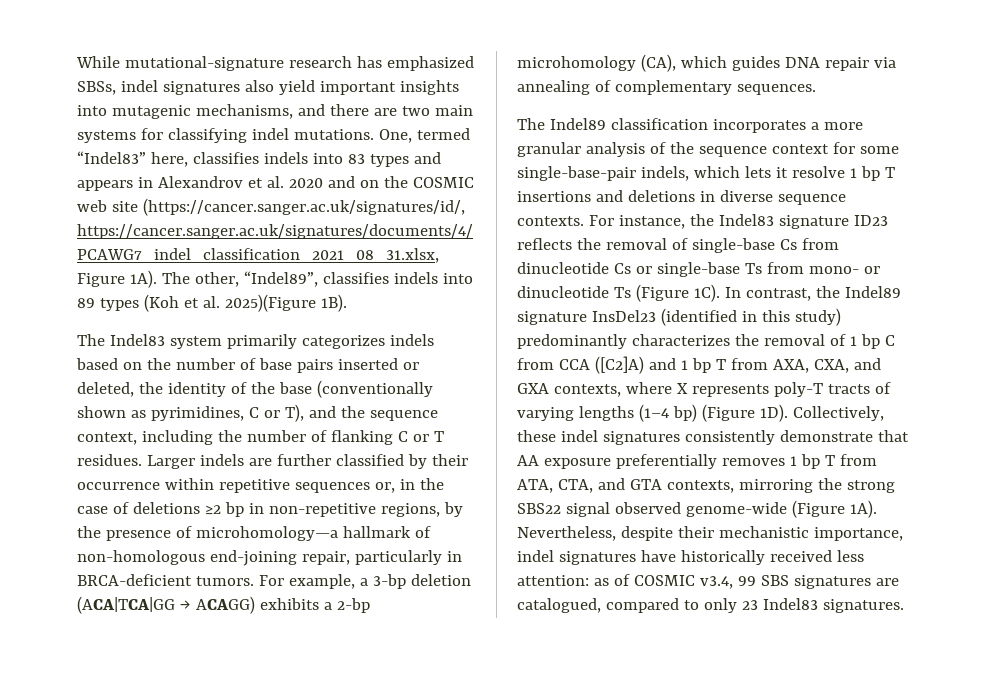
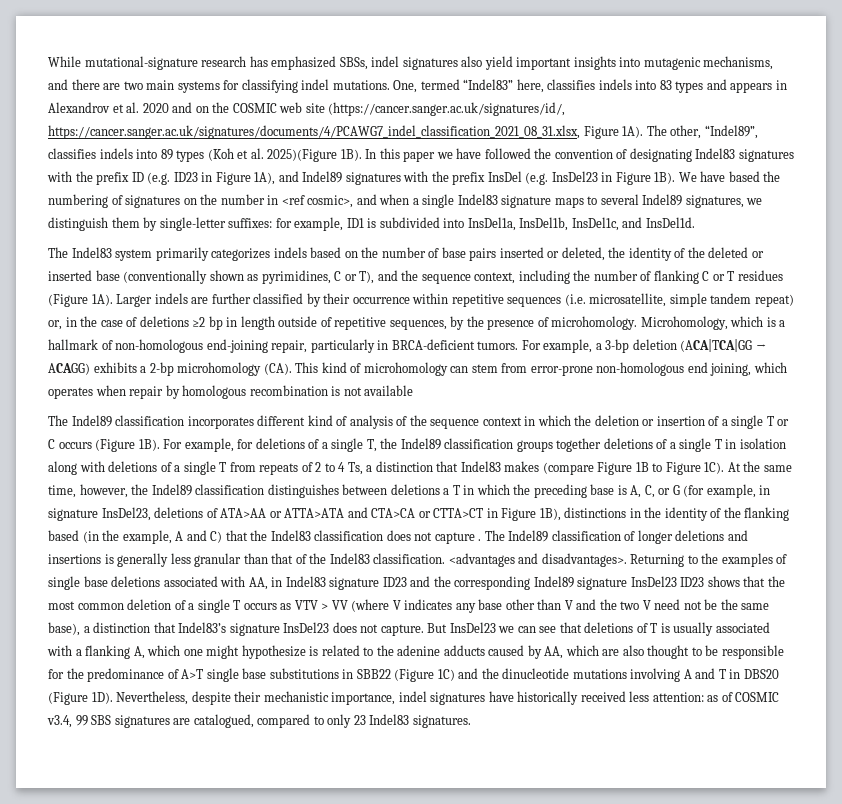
+ In this paper we have followed the convention of designating Indel83 signatures with the prefix ID (e.g. ID23 in Figure 1A), and Indel89 signatures with the prefix InsDel (e.g. InsDel23 in Figure 1B). We have based the numbering of signatures on the number in <ref cosmic>, and when a single Indel83 signature maps to several Indel89 signatures, we distinguish them by single-letter suffixes: for example, ID1 is subdivided into InsDel1a, InsDel1b, InsDel1c, and InsDel1d.
- The Indel83 system primarily categorizes indels based on the number of base pairs inserted or deleted, the identity of the base (conventionally shown as pyrimidines, C or T), and the sequence context, including the number of flanking C or T residues.
+ The Indel83 system primarily categorizes indels based on the number of base pairs inserted or deleted, the identity of the deleted or inserted base (conventionally shown as pyrimidines, C or T), and the sequence context, including the number of flanking C or T residues (Figure 1A).
- Larger indels are further classified by their occurrence within repetitive sequences or, in the case of deletions ≥2 bp in non-repetitive regions, by the presence of microhomology—a hallmark of non-homologous end-joining repair, particularly in BRCA-deficient tumors.
+ Larger indels are further classified by their occurrence within repetitive sequences (i.e. microsatellite, simple tandem repeat) or, in the case of deletions ≥2 bp in length outside of repetitive sequences, by the presence of microhomology. Microhomology, which is a hallmark of non-homologous end-joining repair, particularly in BRCA-deficient tumors.
- For example, a 3-bp deletion (ACA|TCA|GG → ACAGG) exhibits a 2-bp microhomology (CA), which guides DNA repair via annealing of complementary sequences.
+ For example, a 3-bp deletion (ACA|TCA|GG → ACAGG) exhibits a 2-bp microhomology (CA). This kind of microhomology can stem from error-prone non-homologous end joining, which operates when repair by homologous recombination is not available
- The Indel89 classification incorporates a more granular analysis of the sequence context for some single-base-pair indels, which lets it resolve 1 bp T insertions and deletions in diverse sequence contexts. For instance, the Indel83 signature ID23 reflects the removal of single-base Cs from dinucleotide Cs or single-base Ts from mono- or dinucleotide Ts (Figure 1C). In contrast, the Indel89 signature InsDel23 (identified in this study) predominantly characterizes the removal of 1 bp C from CCA ([C2]A) and 1 bp T from AXA, CXA, and GXA contexts, where X represents poly-T tracts of varying lengths (1–4 bp) (Figure 1D). Collectively, these indel signatures consistently demonstrate that AA exposure preferentially removes 1 bp T from ATA, CTA, and GTA contexts, mirroring the strong SBS22 signal observed genome-wide (Figure 1A).
+ The Indel89 classification incorporates different kind of analysis of the sequence context in which the deletion or insertion of a single T or C occurs (Figure 1B). For example, for deletions of a single T, the Indel89 classification groups together deletions of a single T in isolation along with deletions of a single T from repeats of 2 to 4 Ts, a distinction that Indel83 makes (compare Figure 1B to Figure 1C). At the same time, however, the Indel89 classification distinguishes between deletions a T in which the preceding base is A, C, or G (for example, in signature InsDel23, deletions of ATA>AA or ATTA>ATA and CTA>CA or CTTA>CT in Figure 1B), distinctions in the identity of the flanking based (in the example, A and C) that the Indel83 classification does not capture . The Indel89 classification of longer deletions and insertions is generally less granular than that of the Indel83 classification. <advantages and disadvantages>. Returning to the examples of single base deletions associated with AA, in Indel83 signature ID23 and the corresponding Indel89 signature InsDel23 ID23 shows that the most common deletion of a single T occurs as VTV > VV (where V indicates any base other than V and the two V need not be the same base), a distinction that Indel83’s signature InsDel23 does not capture. But InsDel23 we can see that deletions of T is usually associated with a flanking A, which one might hypothesize is related to the adenine adducts caused by AA, which are also thought to be responsible for the predominance of A>T single base substitutions in SBB22 (Figure 1C) and the dinucleotide mutations involving A and T in DBS20 (Figure 1D).

